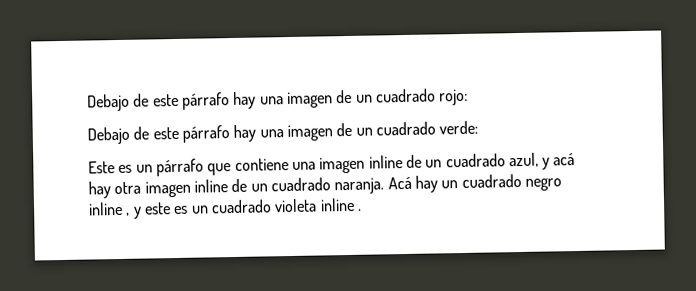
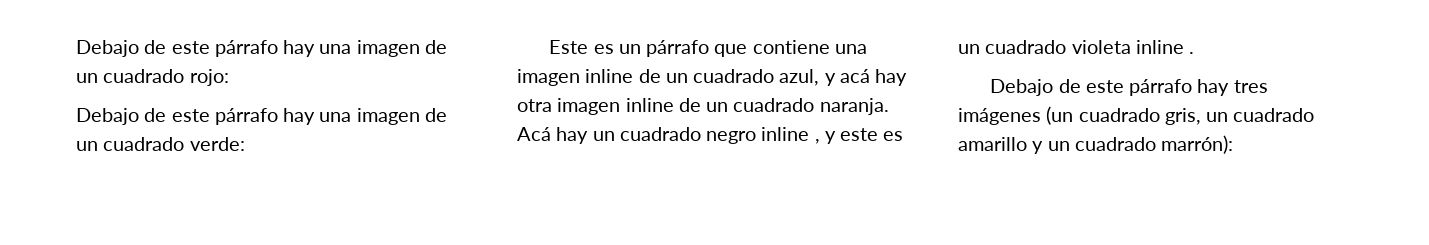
+ Debajo de este párrafo hay tres imágenes (un cuadrado gris, un cuadrado amarillo y un cuadrado marrón):

